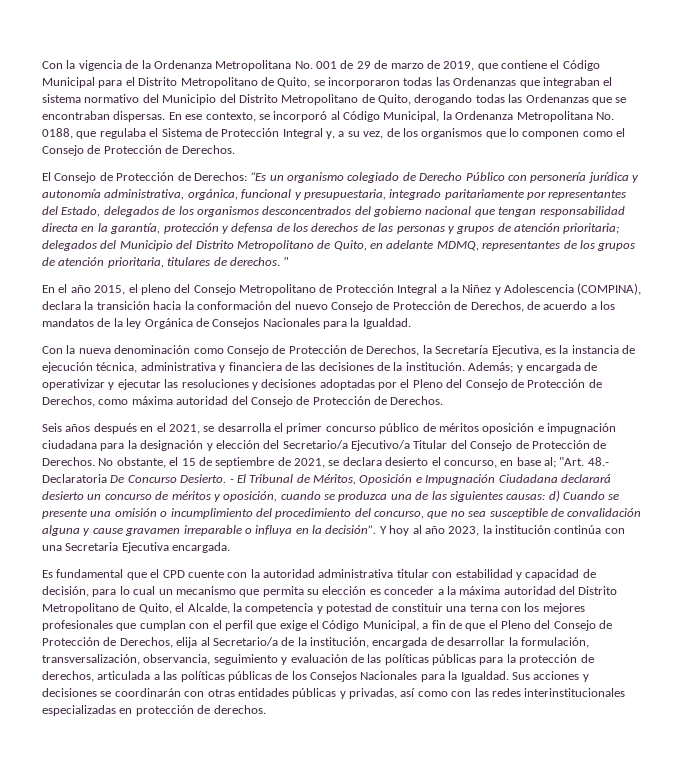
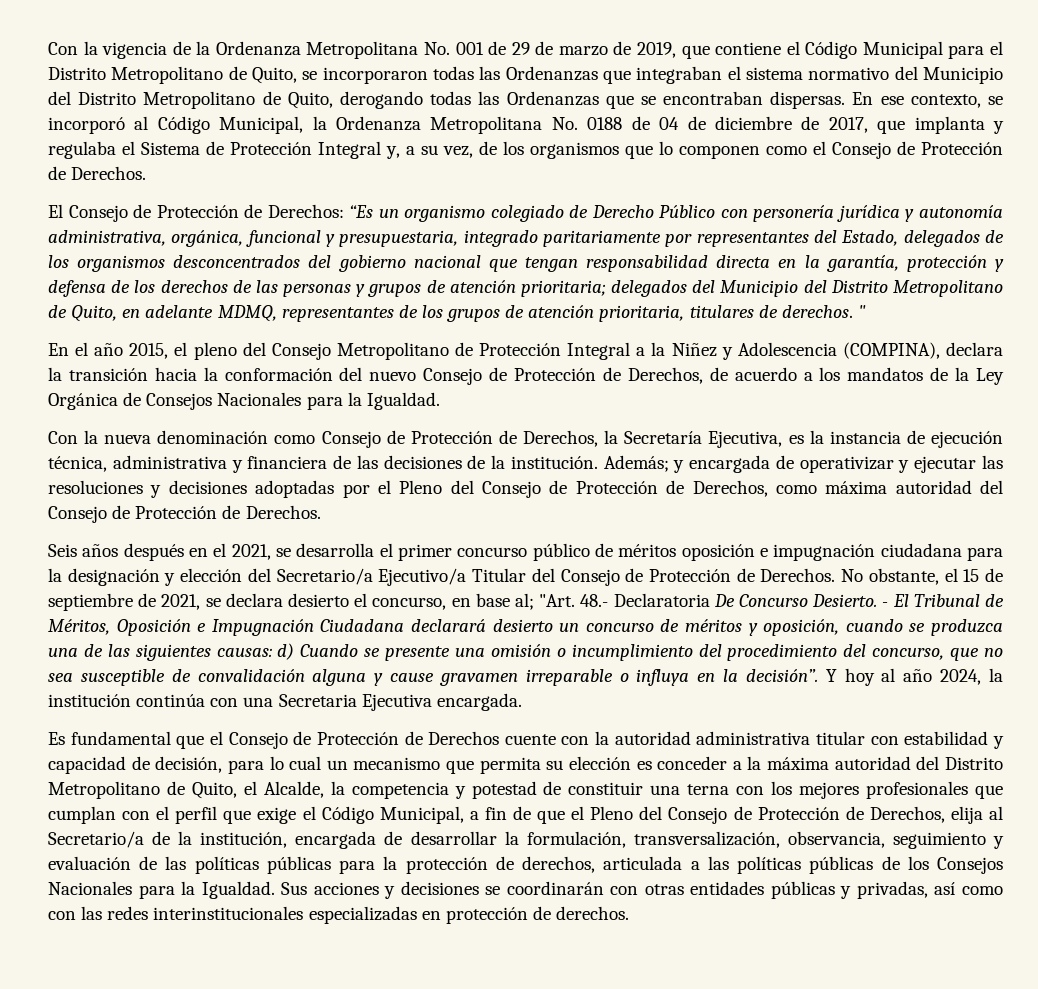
- En ese contexto, se incorporó al Código Municipal, la Ordenanza Metropolitana No. 0188, que regulaba el Sistema de Protección Integral y, a su vez, de los organismos que lo componen como el Consejo de Protección de Derechos.
+ En ese contexto, se incorporó al Código Municipal, la Ordenanza Metropolitana No. 0188 de 04 de diciembre de 2017, que implanta y regulaba el Sistema de Protección Integral y, a su vez, de los organismos que lo componen como el Consejo de Protección de Derechos.
- En el año 2015, el pleno del Consejo Metropolitano de Protección Integral a la Niñez y Adolescencia (COMPINA), declara la transición hacia la conformación del nuevo Consejo de Protección de Derechos, de acuerdo a los mandatos de la ley Orgánica de Consejos Nacionales para la Igualdad.
+ En el año 2015, el pleno del Consejo Metropolitano de Protección Integral a la Niñez y Adolescencia (COMPINA), declara la transición hacia la conformación del nuevo Consejo de Protección de Derechos, de acuerdo a los mandatos de la Ley Orgánica de Consejos Nacionales para la Igualdad.
- Y hoy al año 2023, la institución continúa con una Secretaria Ejecutiva encargada.
+ Y hoy al año 2024, la institución continúa con una Secretaria Ejecutiva encargada.
- Es fundamental que el CPD cuente con la autoridad administrativa titular con estabilidad y capacidad de decisión, para lo cual un mecanismo que permita su elección es conceder a la máxima autoridad del Distrito Metropolitano de Quito, el Alcalde, la competencia y potestad de constituir una terna con los mejores profesionales que cumplan con el perfil que exige el Código Municipal, a fin de que el Pleno del Consejo de Protección de Derechos, elija al Secretario/a de la institución, encargada de desarrollar la formulación, transversalización, observancia, seguimiento y evaluación de las políticas públicas para la protección de derechos, articulada a las políticas públicas de los Consejos Nacionales para la Igualdad.
+ Es fundamental que el Consejo de Protección de Derechos cuente con la autoridad administrativa titular con estabilidad y capacidad de decisión, para lo cual un mecanismo que permita su elección es conceder a la máxima autoridad del Distrito Metropolitano de Quito, el Alcalde, la competencia y potestad de constituir una terna con los mejores profesionales que cumplan con el perfil que exige el Código Municipal, a fin de que el Pleno del Consejo de Protección de Derechos, elija al Secretario/a de la institución, encargada de desarrollar la formulación, transversalización, observancia, seguimiento y evaluación de las políticas públicas para la protección de derechos, articulada a las políticas públicas de los Consejos Nacionales para la Igualdad.

